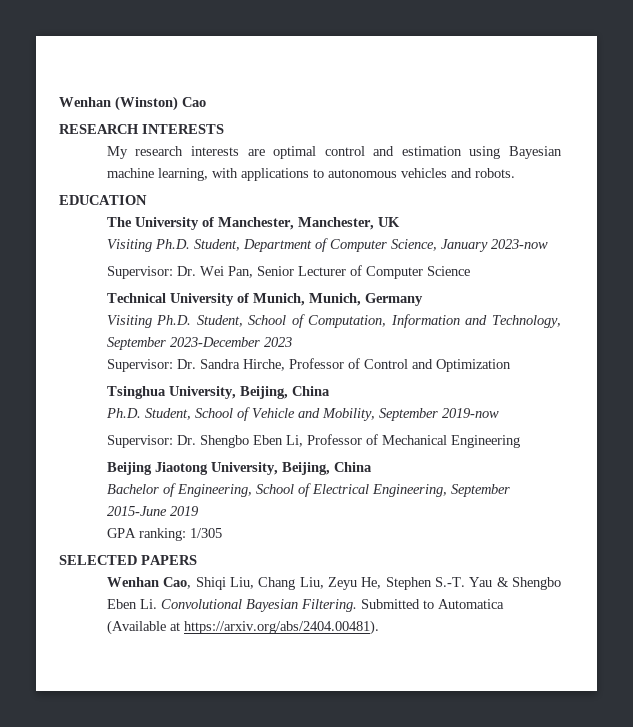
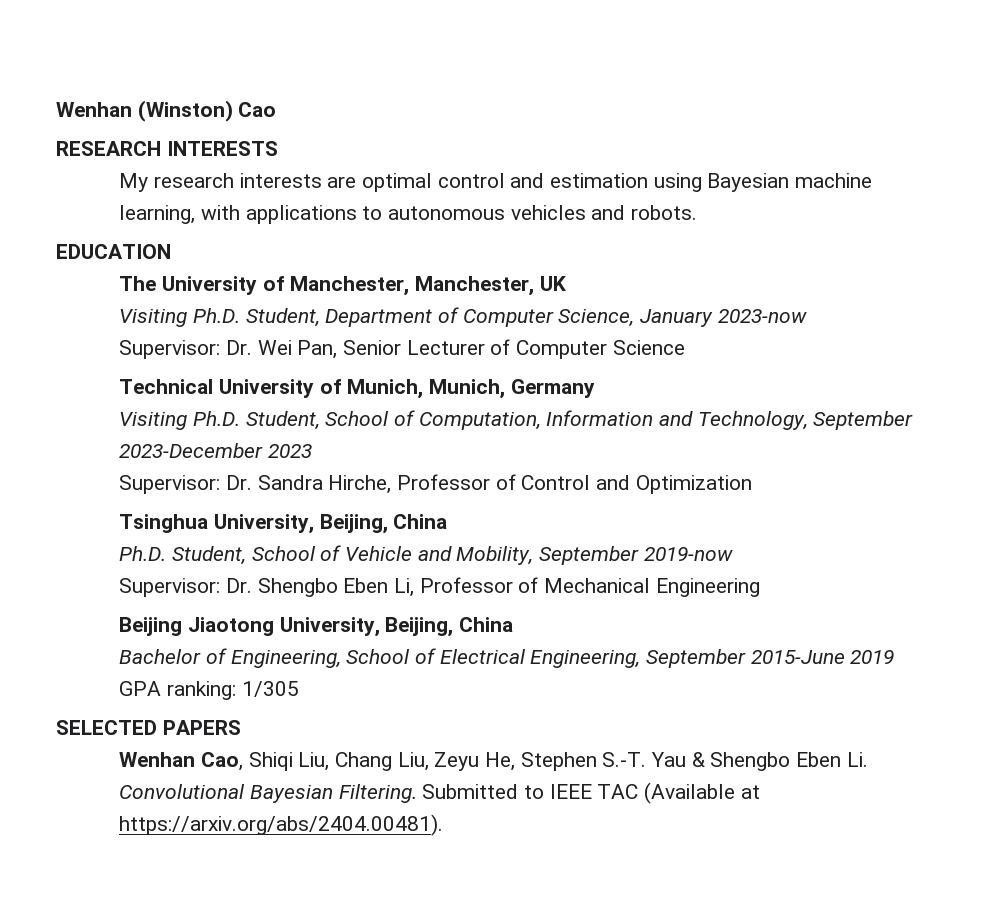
- Submitted to Automatica (Available at https://arxiv.org/abs/2404.00481).
+ Submitted to IEEE TAC (Available at https://arxiv.org/abs/2404.00481).

